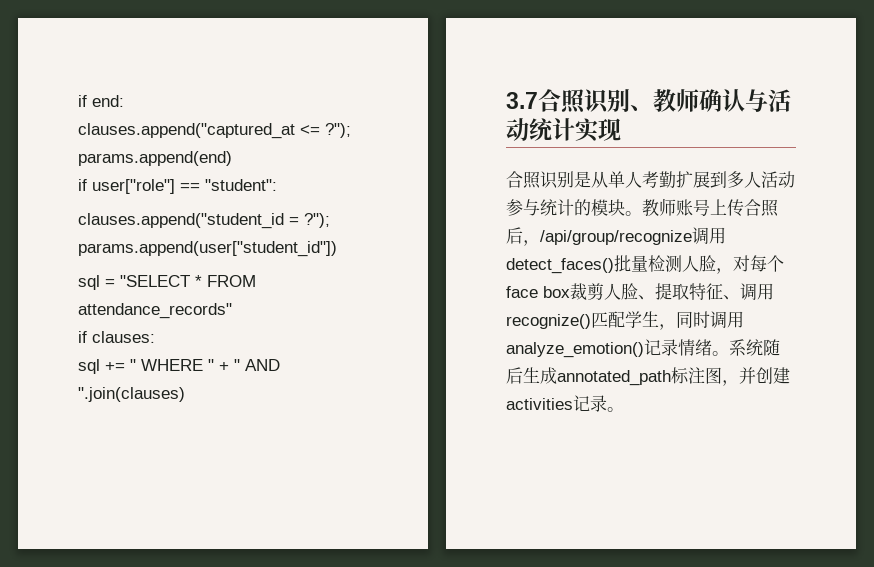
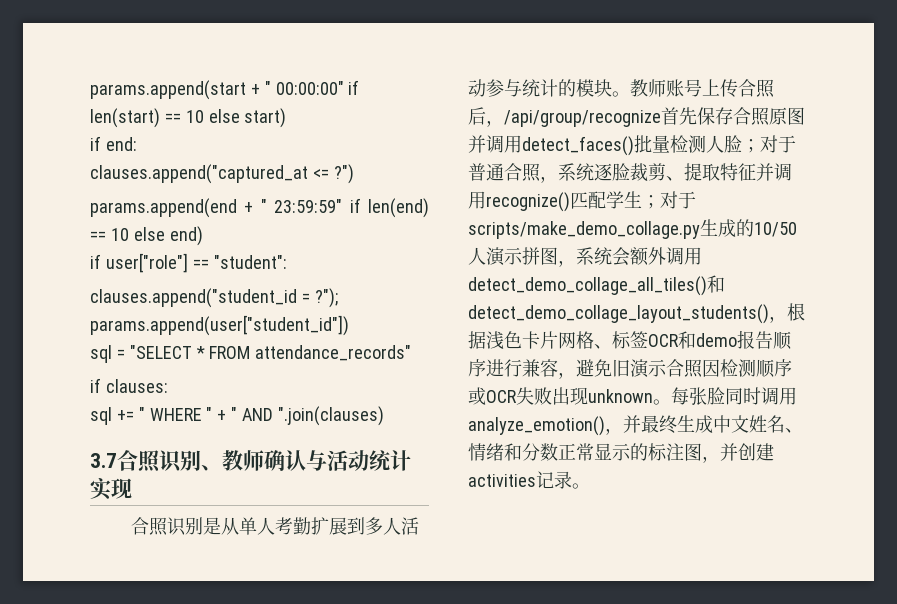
+ params.append(start + " 00:00:00" if len(start) == 10 else start)
  if end:
- clauses.append("captured_at <= ?"); params.append(end)
+ clauses.append("captured_at <= ?")
+ params.append(end + " 23:59:59" if len(end) == 10 else end)
- 教师账号上传合照后，/api/group/recognize调用detect_faces()批量检测人脸，对每个face box裁剪人脸、提取特征、调用recognize()匹配学生，同时调用analyze_emotion()记录情绪。系统随后生成annotated_path标注图，并创建activities记录。
+ 教师账号上传合照后，/api/group/recognize首先保存合照原图并调用detect_faces()批量检测人脸；对于普通合照，系统逐脸裁剪、提取特征并调用recognize()匹配学生；对于scripts/make_demo_collage.py生成的10/50人演示拼图，系统会额外调用detect_demo_collage_all_tiles()和detect_demo_collage_layout_students()，根据浅色卡片网格、标签OCR和demo报告顺序进行兼容，避免旧演示合照因检测顺序或OCR失败出现unknown。每张脸同时调用analyze_emotion()，并最终生成中文姓名、情绪和分数正常显示的标注图，并创建activities记录。

